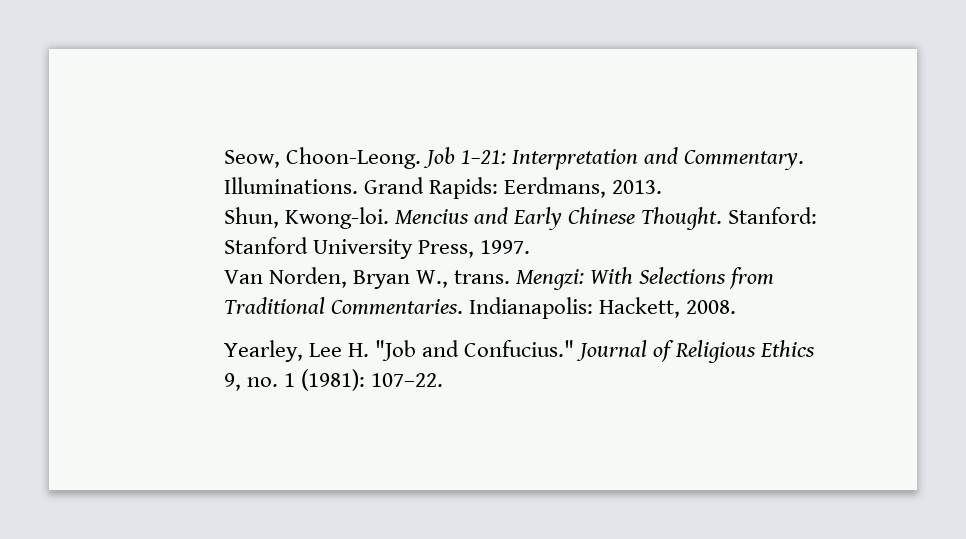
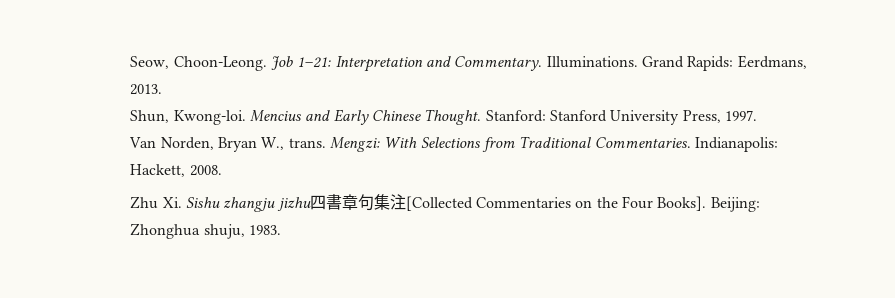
- Yearley, Lee H. "Job and Confucius." Journal of Religious Ethics 9, no. 1 (1981): 107–22.
+ Zhu Xi. Sishu zhangju jizhu四書章句集注[Collected Commentaries on the Four Books]. Beijing: Zhonghua shuju, 1983.

